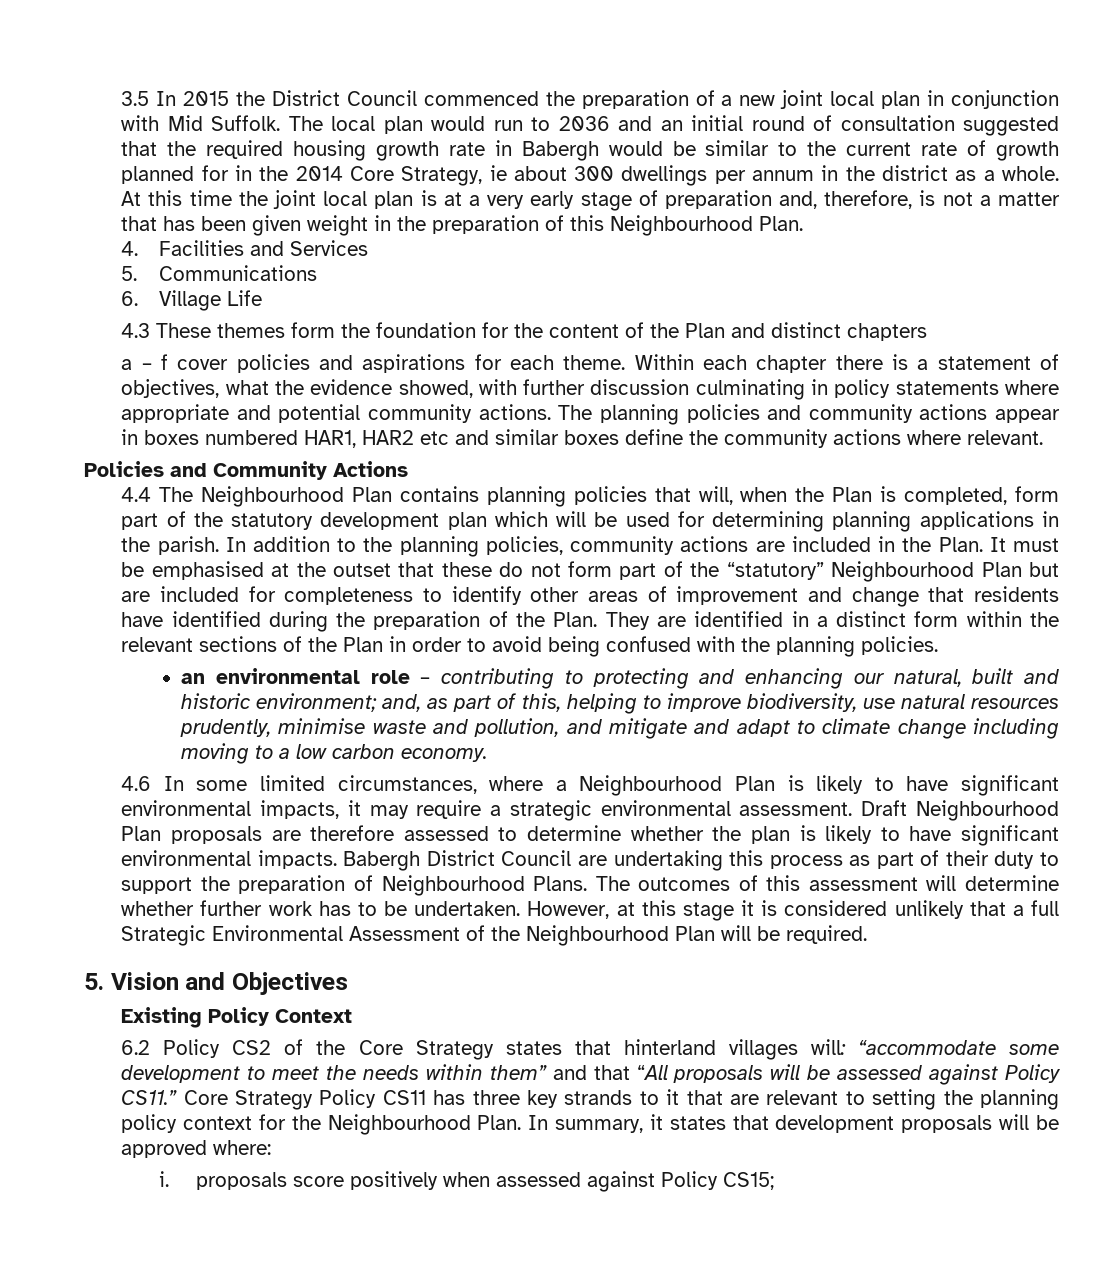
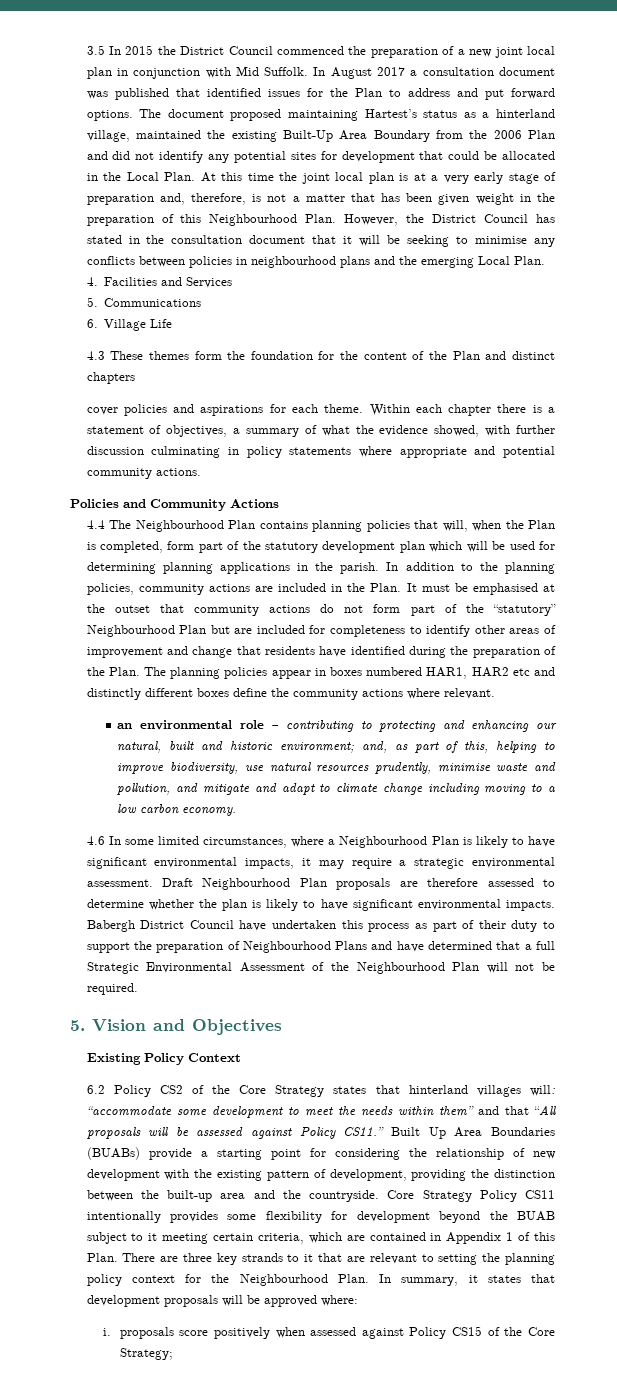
- The local plan would run to 2036 and an initial round of consultation suggested that the required housing growth rate in Babergh would be similar to the current rate of growth planned for in the 2014 Core Strategy, ie about 300 dwellings per annum in the district as a whole.
+ In August 2017 a consultation document was published that identified issues for the Plan to address and put forward options. The document proposed maintaining Hartest’s status as a hinterland village, maintained the existing Built-Up Area Boundary from the 2006 Plan and did not identify any potential sites for development that could be allocated in the Local Plan.
+ However, the District Council has stated in the consultation document that it will be seeking to minimise any conflicts between policies in neighbourhood plans and the emerging Local Plan.
- a – f cover policies and aspirations for each theme.
+ cover policies and aspirations for each theme.
- Within each chapter there is a statement of objectives, what the evidence showed, with further discussion culminating in policy statements where appropriate and potential community actions. The planning policies and community actions appear in boxes numbered HAR1, HAR2 etc and similar boxes define the community actions where relevant.
+ Within each chapter there is a statement of objectives, a summary of what the evidence showed, with further discussion culminating in policy statements where appropriate and potential community actions.
- It must be emphasised at the outset that these do not form part of the “statutory” Neighbourhood Plan but are included for completeness to identify other areas of improvement and change that residents have identified during the preparation of the Plan.
+ It must be emphasised at the outset that community actions do not form part of the “statutory” Neighbourhood Plan but are included for completeness to identify other areas of improvement and change that residents have identified during the preparation of the Plan.
- They are identified in a distinct form within the relevant sections of the Plan in order to avoid being confused with the planning policies.
+ The planning policies appear in boxes numbered HAR1, HAR2 etc and distinctly different boxes define the community actions where relevant.
- Babergh District Council are undertaking this process as part of their duty to support the preparation of Neighbourhood Plans. The outcomes of this assessment will determine whether further work has to be undertaken. However, at this stage it is considered unlikely that a full Strategic Environmental Assessment of the Neighbourhood Plan will be required.
+ Babergh District Council have undertaken this process as part of their duty to support the preparation of Neighbourhood Plans and have determined that a full Strategic Environmental Assessment of the Neighbourhood Plan will not be required.
- Core Strategy Policy CS11 has three key strands to it that are relevant to setting the planning policy context for the Neighbourhood Plan.
+ Built Up Area Boundaries (BUABs) provide a starting point for considering the relationship of new development with the existing pattern of development, providing the distinction between the built-up area and the countryside. Core Strategy Policy CS11 intentionally provides some flexibility for development beyond the BUAB subject to it meeting certain criteria, which are contained in Appendix 1 of this Plan. There are three key strands to it that are relevant to setting the planning policy context for the Neighbourhood Plan.
- i. proposals score positively when assessed against Policy CS15;
+ i. proposals score positively when assessed against Policy CS15 of the Core Strategy;

